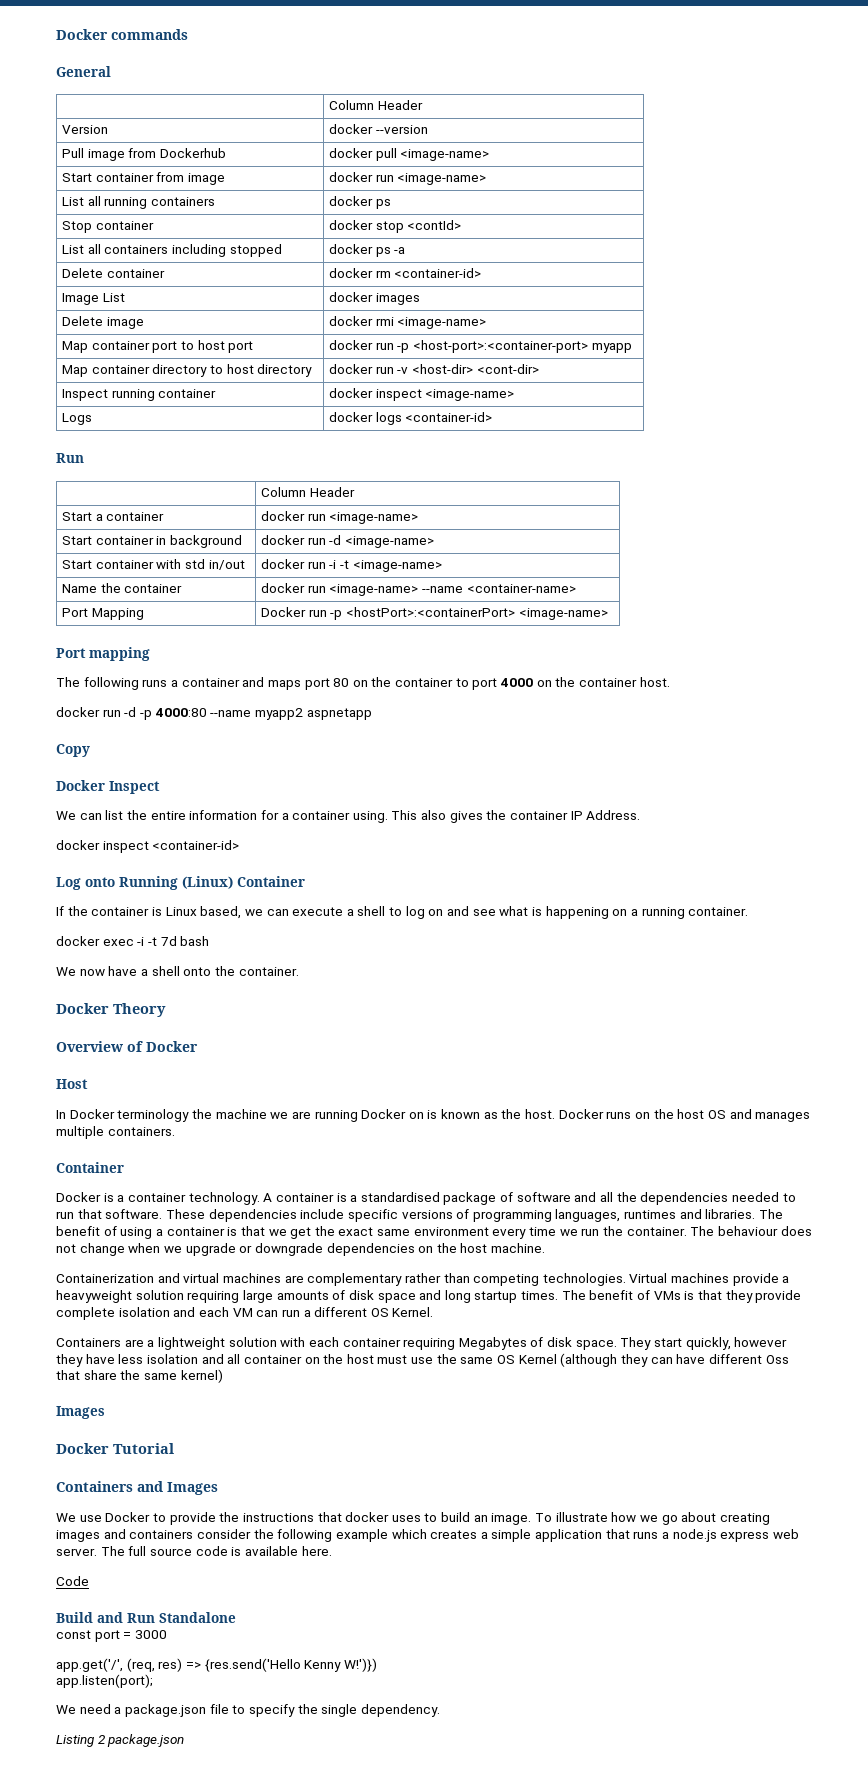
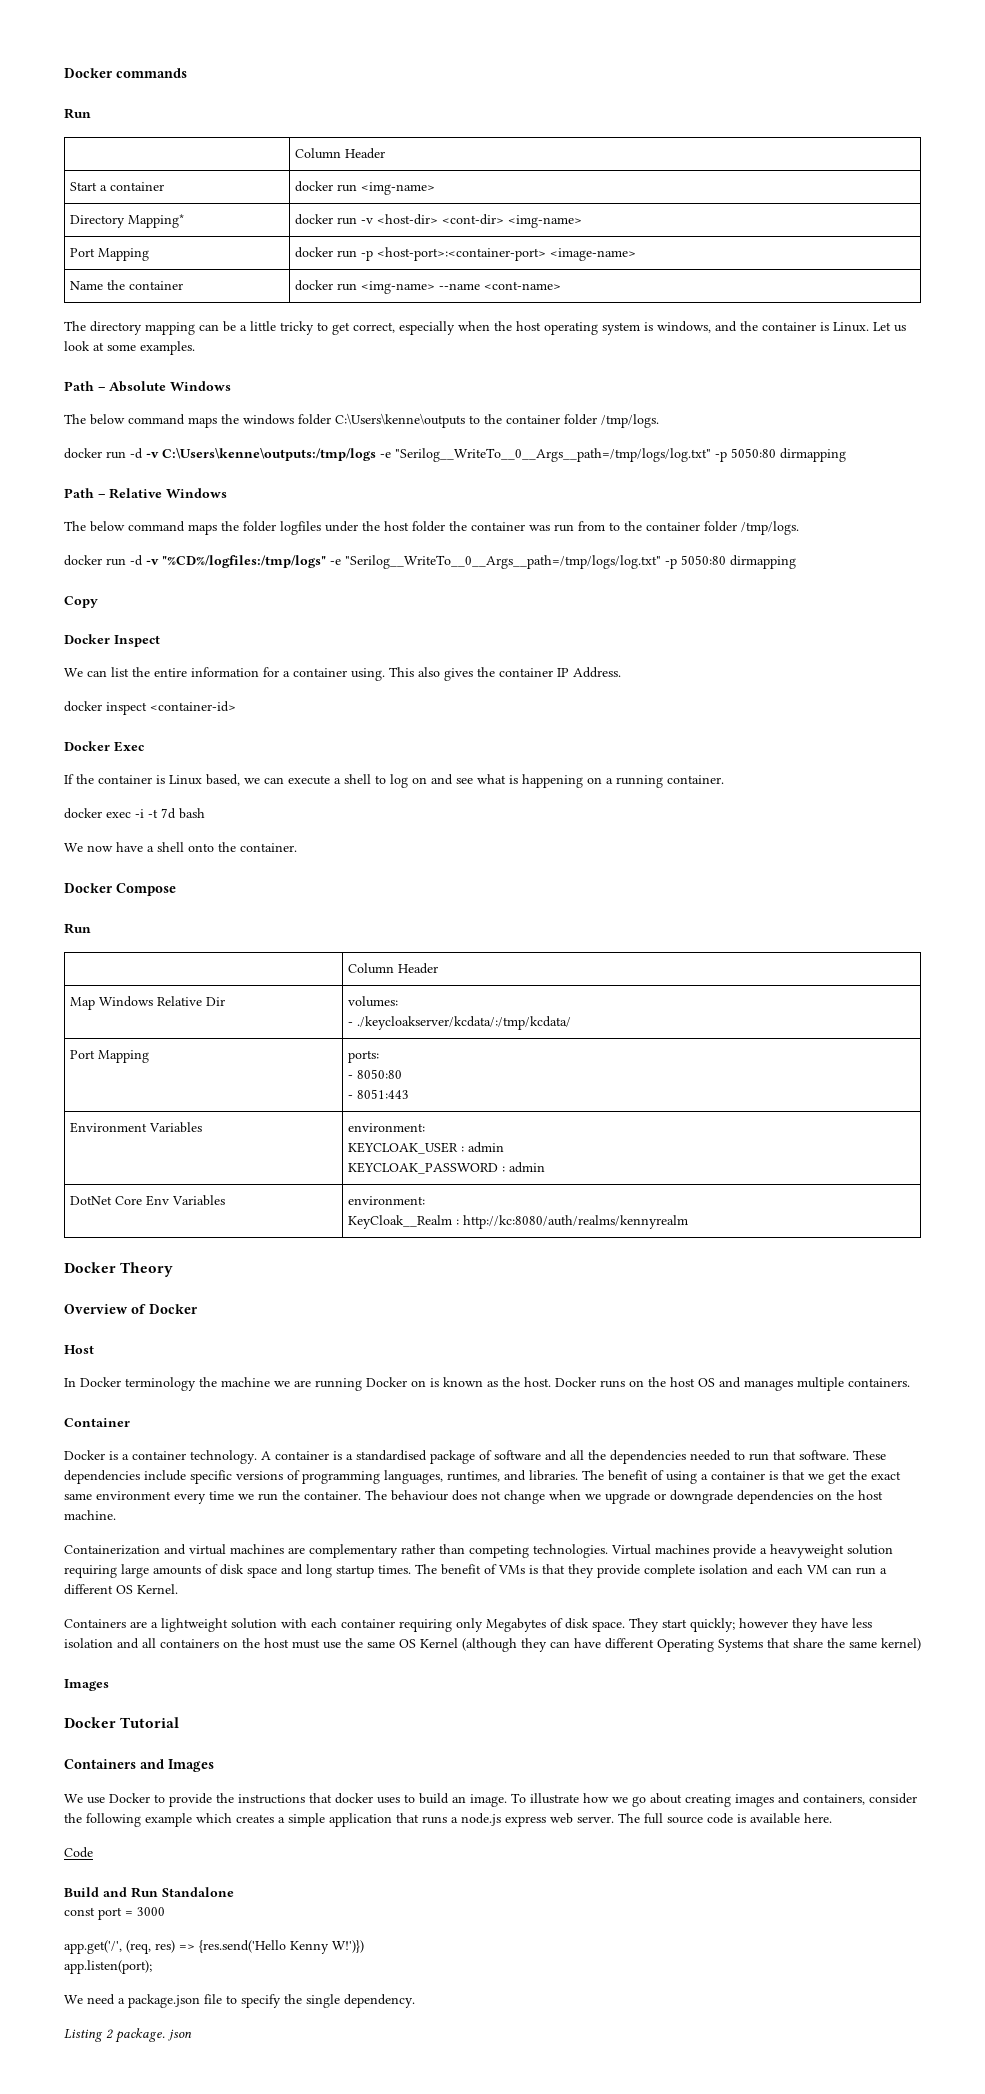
- General
- | Column Header
- Version | docker --version
- Pull image from Dockerhub | docker pull <image-name>
- Start container from image | docker run <image-name>
- List all running containers | docker ps
- Stop container | docker stop <contId>
- List all containers including stopped | docker ps -a
- Delete container | docker rm <container-id>
- Image List | docker images
- Delete image | docker rmi <image-name>
- Map container port to host port | docker run -p <host-port>:<container-port> myapp
- Map container directory to host directory | docker run -v <host-dir> <cont-dir>
- Inspect running container | docker inspect <image-name>
- Logs | docker logs <container-id>
- Start a container | docker run <image-name>
- Start container in background | docker run -d <image-name>
- Start container with std in/out | docker run -i -t <image-name>
+ Start a container | docker run <img-name>
+ Directory Mapping* | docker run -v <host-dir> <cont-dir> <img-name>
+ Port Mapping | docker run -p <host-port>:<container-port> <image-name>
- Name the container | docker run <image-name> --name <container-name>
- Port Mapping | Docker run -p <hostPort>:<containerPort> <image-name>
- Port mapping
- The following runs a container and maps port 80 on the container to port 4000 on the container host.
- docker run -d -p 4000:80 --name myapp2 aspnetapp
+ Name the container | docker run <img-name> --name <cont-name>
+ The directory mapping can be a little tricky to get correct, especially when the host operating system is windows, and the container is Linux. Let us look at some examples.
+ Path – Absolute Windows
+ The below command maps the windows folder C:\Users\kenne\outputs to the container folder /tmp/logs.
+ docker run -d -v C:\Users\kenne\outputs:/tmp/logs -e "Serilog__WriteTo__0__Args__path=/tmp/logs/log.txt" -p 5050:80 dirmapping
+ Path – Relative Windows
+ The below command maps the folder logfiles under the host folder the container was run from to the container folder /tmp/logs.
+ docker run -d -v "%CD%/logfiles:/tmp/logs" -e "Serilog__WriteTo__0__Args__path=/tmp/logs/log.txt" -p 5050:80 dirmapping
- Log onto Running (Linux) Container
+ Docker Exec
+ Docker Compose
+ Run
+ | Column Header
+ Map Windows Relative Dir | volumes:
+ - ./keycloakserver/kcdata/:/tmp/kcdata/
+ Port Mapping | ports:
+ - 8050:80
+ - 8051:443
+ Environment Variables | environment:
+ KEYCLOAK_USER : admin
+ KEYCLOAK_PASSWORD : admin
+ DotNet Core Env Variables | environment:
+ KeyCloak__Realm : http://kc:8080/auth/realms/kennyrealm
- These dependencies include specific versions of programming languages, runtimes and libraries.
+ These dependencies include specific versions of programming languages, runtimes, and libraries.
- Containers are a lightweight solution with each container requiring Megabytes of disk space.
+ Containers are a lightweight solution with each container requiring only Megabytes of disk space.
- They start quickly, however they have less isolation and all container on the host must use the same OS Kernel (although they can have different Oss that share the same kernel)
+ They start quickly; however they have less isolation and all containers on the host must use the same OS Kernel (although they can have different Operating Systems that share the same kernel)
- To illustrate how we go about creating images and containers consider the following example which creates a simple application that runs a node.js express web server.
+ To illustrate how we go about creating images and containers, consider the following example which creates a simple application that runs a node.js express web server.
- Listing 2 package.json
+ Listing 2 package. json

